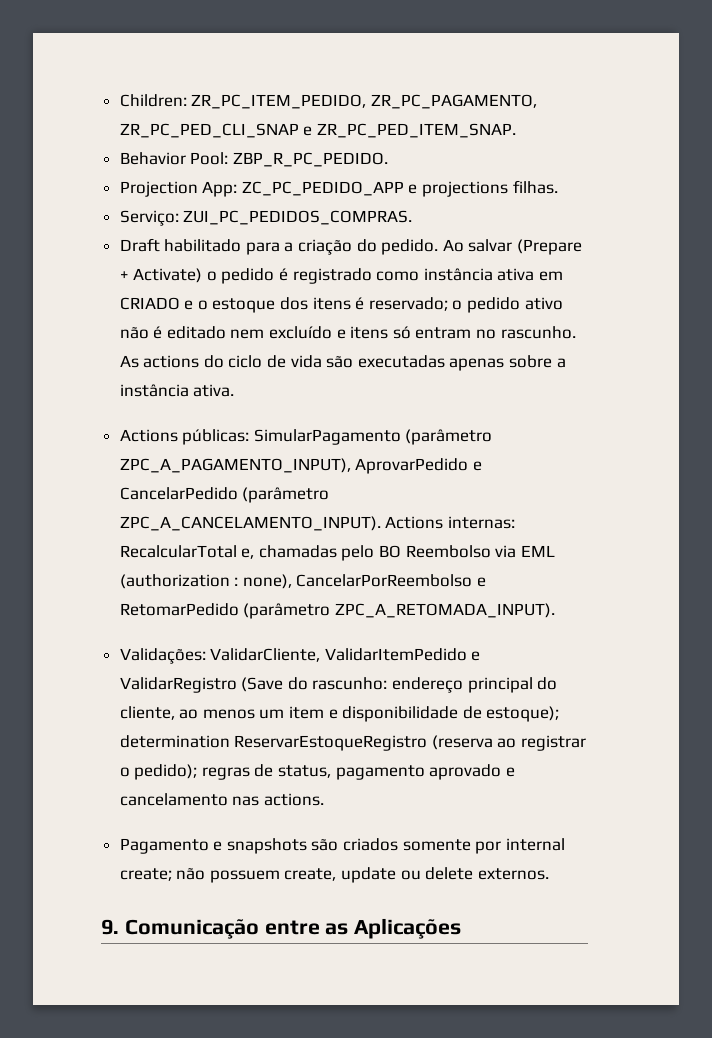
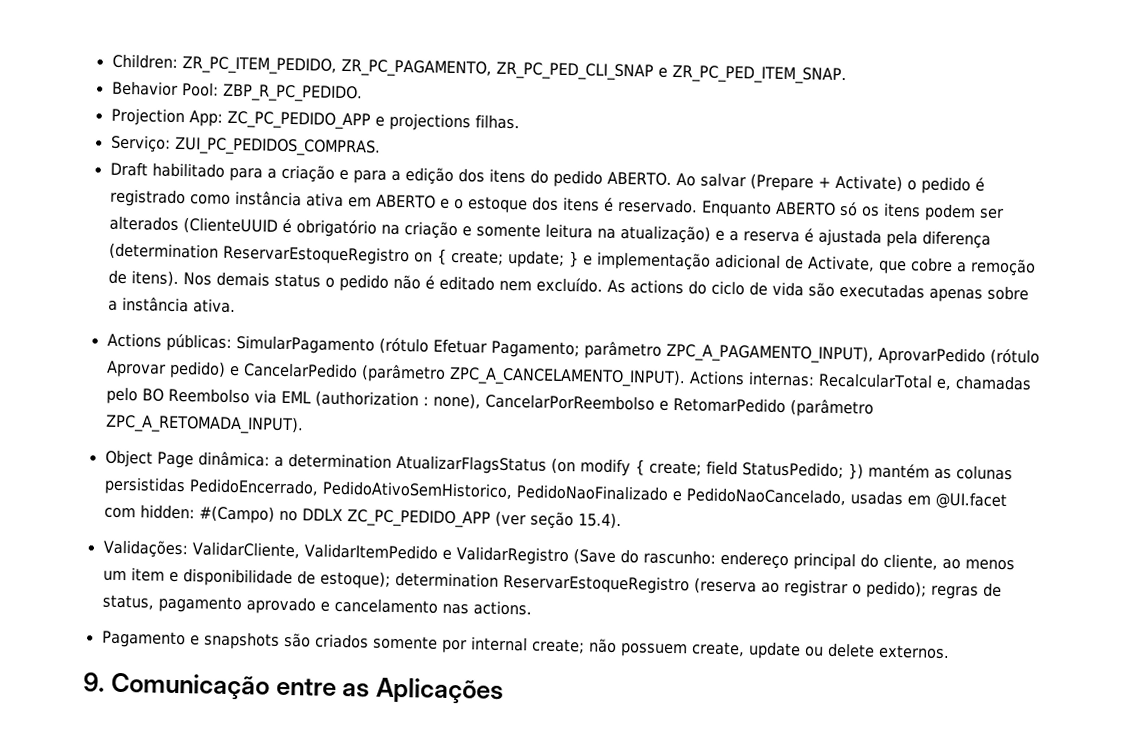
- Draft habilitado para a criação do pedido.
+ Draft habilitado para a criação e para a edição dos itens do pedido ABERTO.
- Ao salvar (Prepare + Activate) o pedido é registrado como instância ativa em CRIADO e o estoque dos itens é reservado; o pedido ativo não é editado nem excluído e itens só entram no rascunho.
+ Ao salvar (Prepare + Activate) o pedido é registrado como instância ativa em ABERTO e o estoque dos itens é reservado. Enquanto ABERTO só os itens podem ser alterados (ClienteUUID é obrigatório na criação e somente leitura na atualização) e a reserva é ajustada pela diferença (determination ReservarEstoqueRegistro on { create; update; } e implementação adicional de Activate, que cobre a remoção de itens). Nos demais status o pedido não é editado nem excluído.
- Actions públicas: SimularPagamento (parâmetro ZPC_A_PAGAMENTO_INPUT), AprovarPedido e CancelarPedido (parâmetro ZPC_A_CANCELAMENTO_INPUT).
+ Actions públicas: SimularPagamento (rótulo Efetuar Pagamento; parâmetro ZPC_A_PAGAMENTO_INPUT), AprovarPedido (rótulo Aprovar pedido) e CancelarPedido (parâmetro ZPC_A_CANCELAMENTO_INPUT).
+ Object Page dinâmica: a determination AtualizarFlagsStatus (on modify { create; field StatusPedido; }) mantém as colunas persistidas PedidoEncerrado, PedidoAtivoSemHistorico, PedidoNaoFinalizado e PedidoNaoCancelado, usadas em @UI.facet com hidden: #(Campo) no DDLX ZC_PC_PEDIDO_APP (ver seção 15.4).

